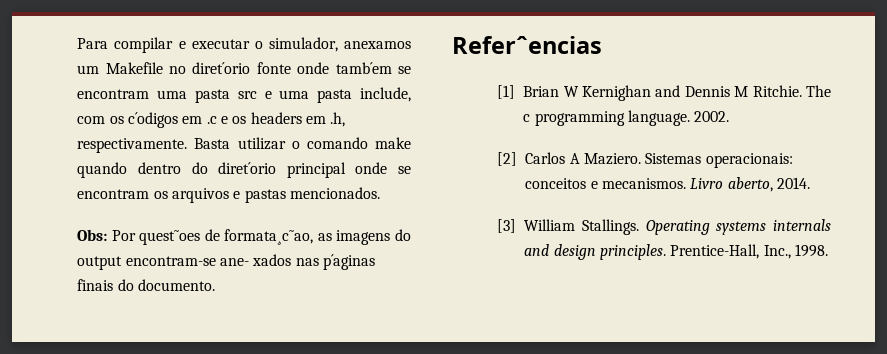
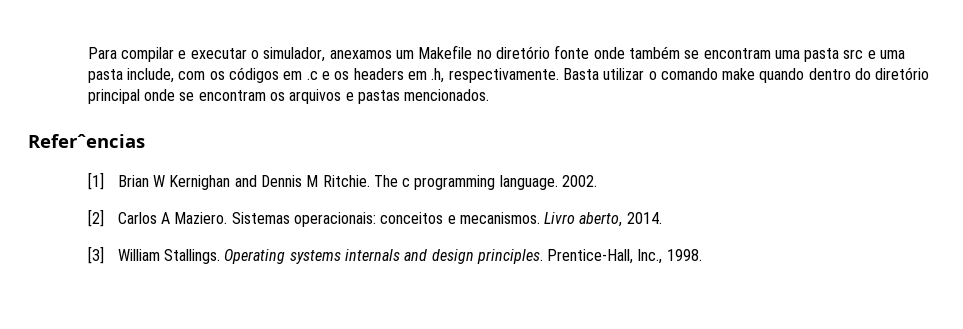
- Para compilar e executar o simulador, anexamos um Makefile no diret´orio fonte onde tamb´em se encontram uma pasta src e uma pasta include, com os c´odigos em .c e os headers em .h, respectivamente.
+ Para compilar e executar o simulador, anexamos um Makefile no diretório fonte onde também se encontram uma pasta src e uma pasta include, com os códigos em .c e os headers em .h, respectivamente.
- Basta utilizar o comando make quando dentro do diret´orio principal onde se encontram os arquivos e pastas mencionados.
+ Basta utilizar o comando make quando dentro do diretório principal onde se encontram os arquivos e pastas mencionados.
- Obs: Por quest˜oes de formata¸c˜ao, as imagens do output encontram-se ane- xados nas p´aginas finais do documento.

